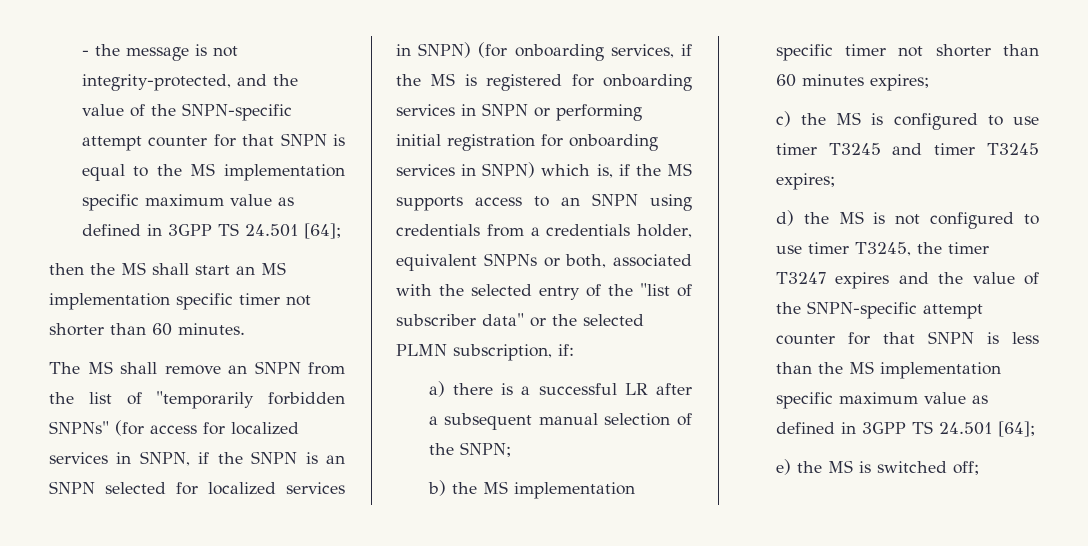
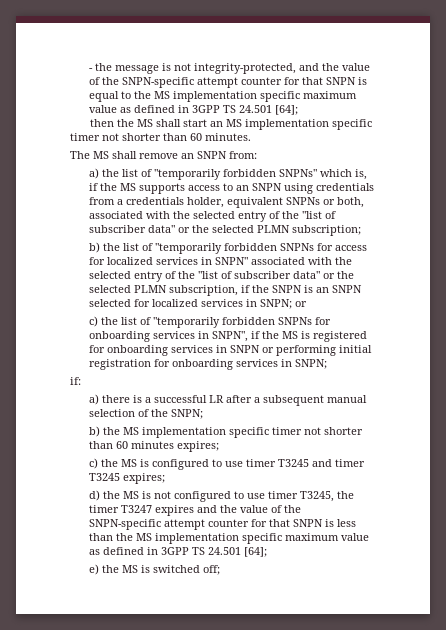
- The MS shall remove an SNPN from the list of "temporarily forbidden SNPNs" (for access for localized services in SNPN, if the SNPN is an SNPN selected for localized services in SNPN) (for onboarding services, if the MS is registered for onboarding services in SNPN or performing initial registration for onboarding services in SNPN) which is, if the MS supports access to an SNPN using credentials from a credentials holder, equivalent SNPNs or both, associated with the selected entry of the "list of subscriber data" or the selected PLMN subscription, if:
+ The MS shall remove an SNPN from:
+ a) the list of "temporarily forbidden SNPNs" which is, if the MS supports access to an SNPN using credentials from a credentials holder, equivalent SNPNs or both, associated with the selected entry of the "list of subscriber data" or the selected PLMN subscription;
+ b) the list of "temporarily forbidden SNPNs for access for localized services in SNPN" associated with the selected entry of the "list of subscriber data" or the selected PLMN subscription, if the SNPN is an SNPN selected for localized services in SNPN; or
+ c) the list of "temporarily forbidden SNPNs for onboarding services in SNPN", if the MS is registered for onboarding services in SNPN or performing initial registration for onboarding services in SNPN;
+ if:

